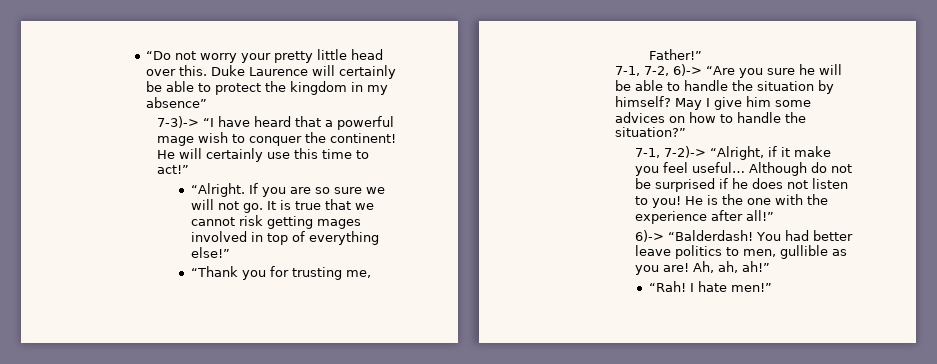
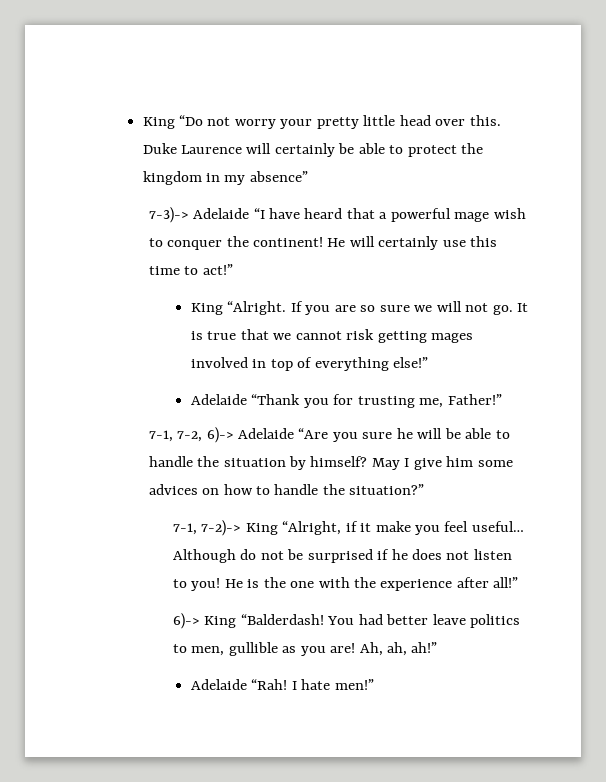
- “Do not worry your pretty little head over this.
+ King “Do not worry your pretty little head over this.
- 7-3)-> “I have heard that a powerful mage wish to conquer the continent!
+ 7-3)-> Adelaide “I have heard that a powerful mage wish to conquer the continent!
- “Alright.
+ King “Alright.
- “Thank you for trusting me, Father!”
+ Adelaide “Thank you for trusting me, Father!”
- 7-1, 7-2, 6)-> “Are you sure he will be able to handle the situation by himself?
+ 7-1, 7-2, 6)-> Adelaide “Are you sure he will be able to handle the situation by himself?
- 7-1, 7-2)-> “Alright, if it make you feel useful…
+ 7-1, 7-2)-> King “Alright, if it make you feel useful…
- 6)-> “Balderdash!
+ 6)-> King “Balderdash!
- “Rah!
+ Adelaide “Rah!

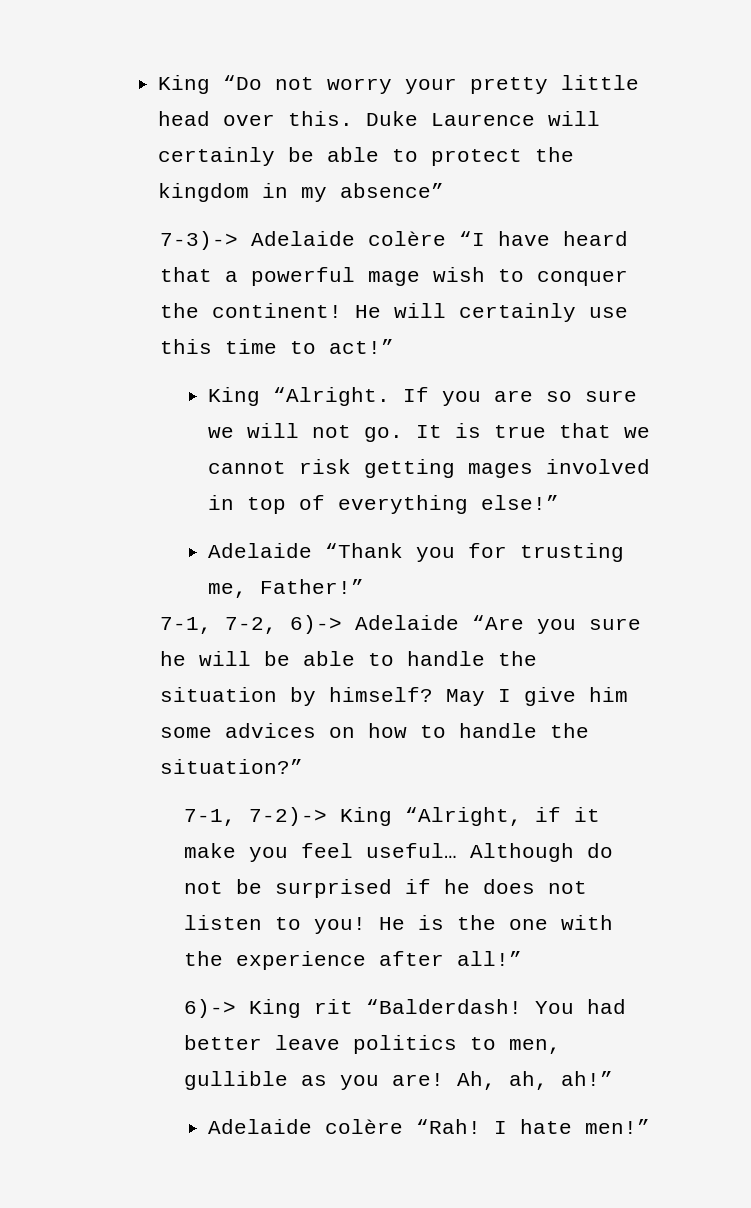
- 7-3)-> Adelaide “I have heard that a powerful mage wish to conquer the continent!
+ 7-3)-> Adelaide colère “I have heard that a powerful mage wish to conquer the continent!
- 6)-> King “Balderdash!
+ 6)-> King rit “Balderdash!
- Adelaide “Rah!
+ Adelaide colère “Rah!

